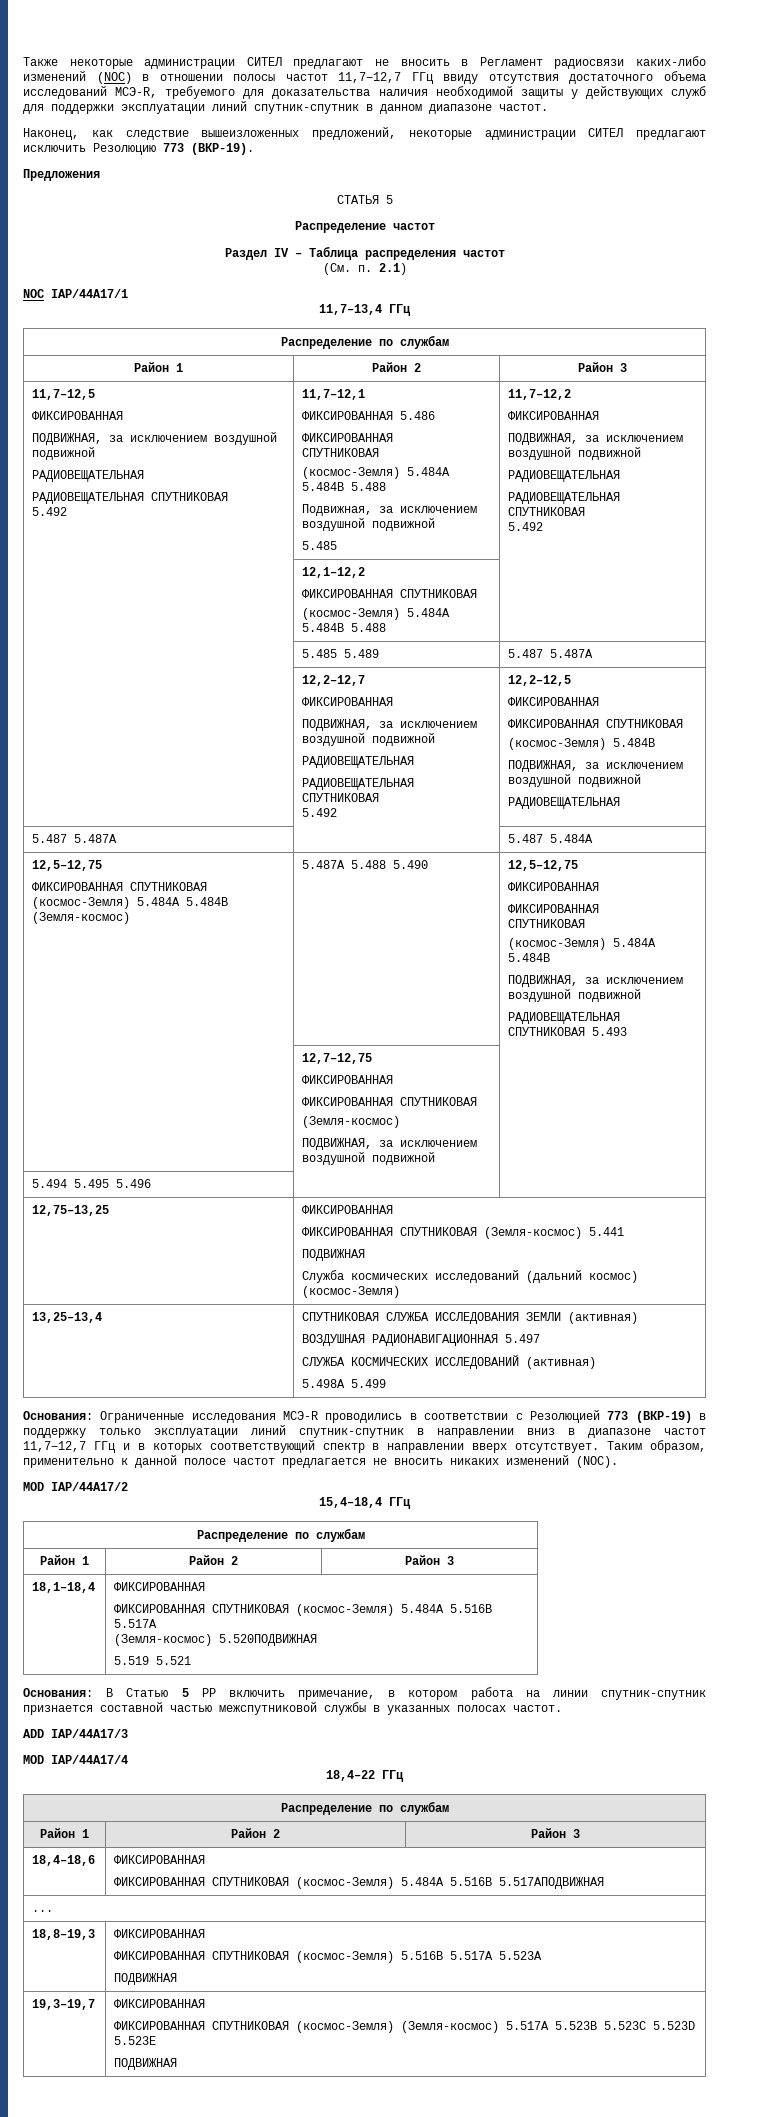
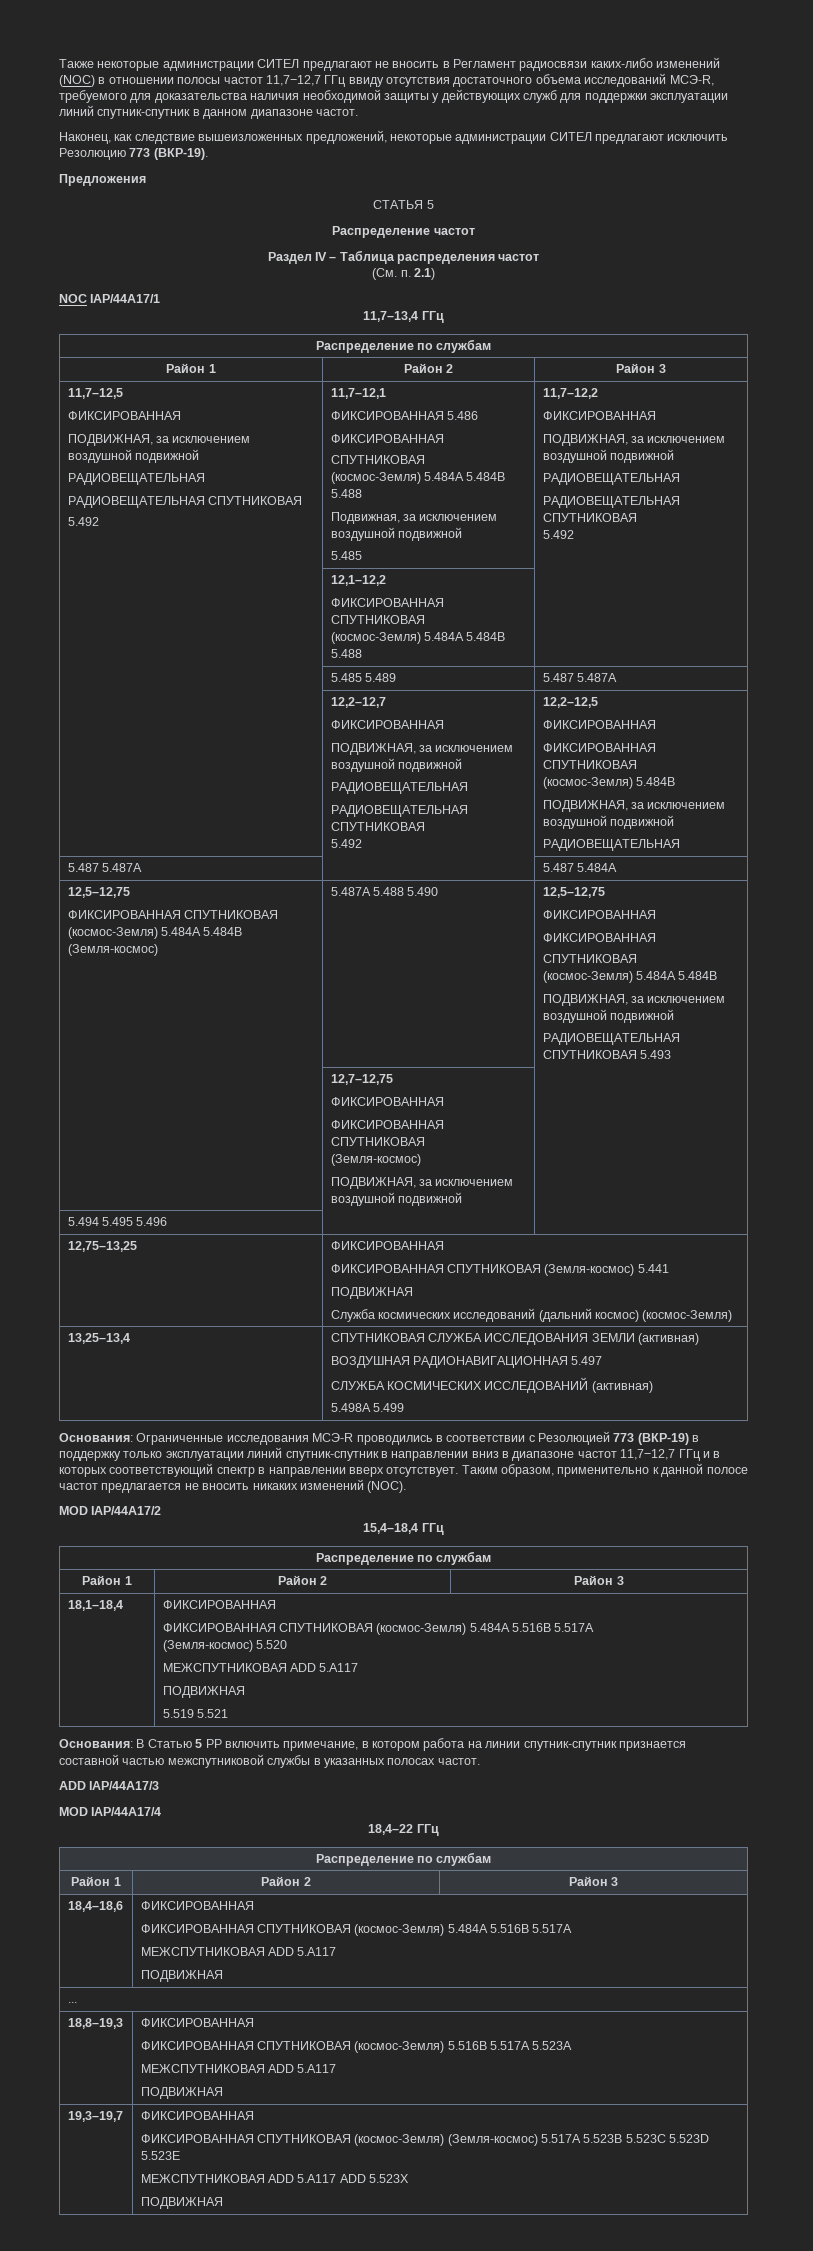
  18,1–18,4 | ФИКСИРОВАННАЯ
  ФИКСИРОВАННАЯ СПУТНИКОВАЯ (космос-Земля) 5.484A 5.516В 5.517A
- (Земля-космос) 5.520ПОДВИЖНАЯ
+ (Земля-космос) 5.520
+ МЕЖСПУТНИКОВАЯ ADD 5.A117
+ ПОДВИЖНАЯ
  18,4–18,6 | ФИКСИРОВАННАЯ
- ФИКСИРОВАННАЯ СПУТНИКОВАЯ (космос-Земля) 5.484A 5.516В 5.517AПОДВИЖНАЯ
+ ФИКСИРОВАННАЯ СПУТНИКОВАЯ (космос-Земля) 5.484A 5.516В 5.517A
+ МЕЖСПУТНИКОВАЯ ADD 5.A117
+ ПОДВИЖНАЯ
  18,8–19,3 | ФИКСИРОВАННАЯ
  ФИКСИРОВАННАЯ СПУТНИКОВАЯ (космос-Земля) 5.516B 5.517A 5.523A
+ МЕЖСПУТНИКОВАЯ ADD 5.A117
  19,3–19,7 | ФИКСИРОВАННАЯ
  ФИКСИРОВАННАЯ СПУТНИКОВАЯ (космос-Земля) (Земля-космос) 5.517A 5.523В 5.523C 5.523D 5.523E
+ МЕЖСПУТНИКОВАЯ ADD 5.A117 ADD 5.523X

